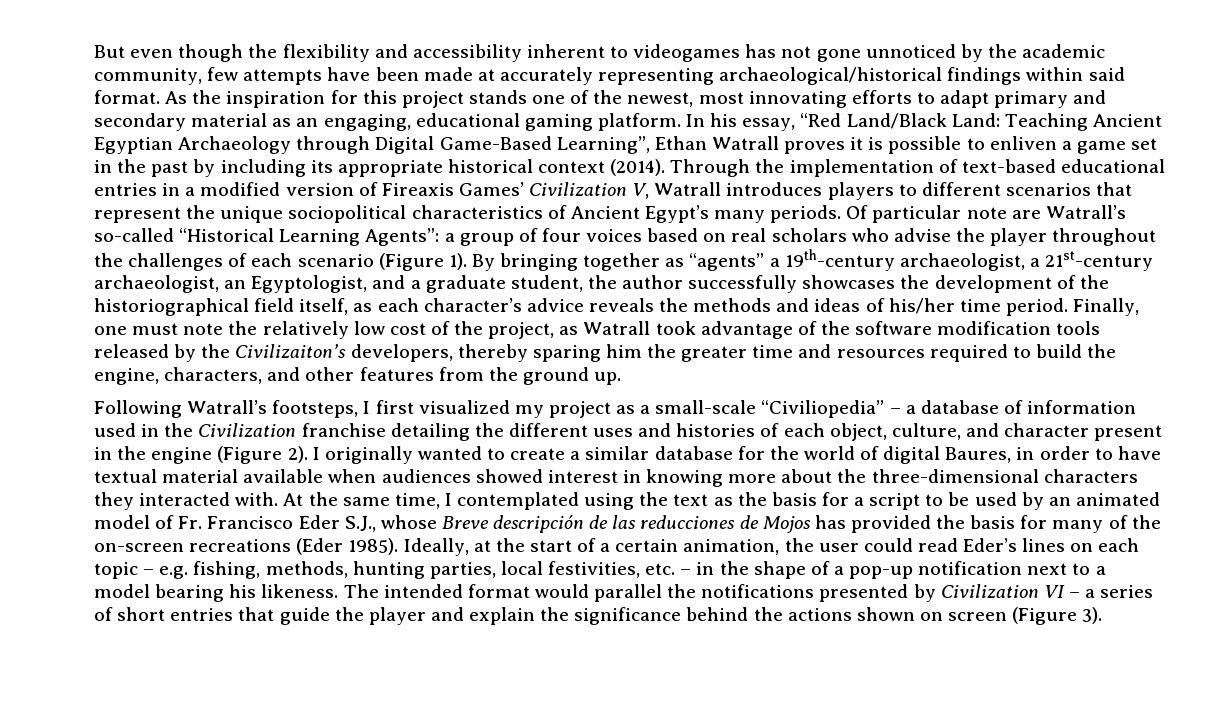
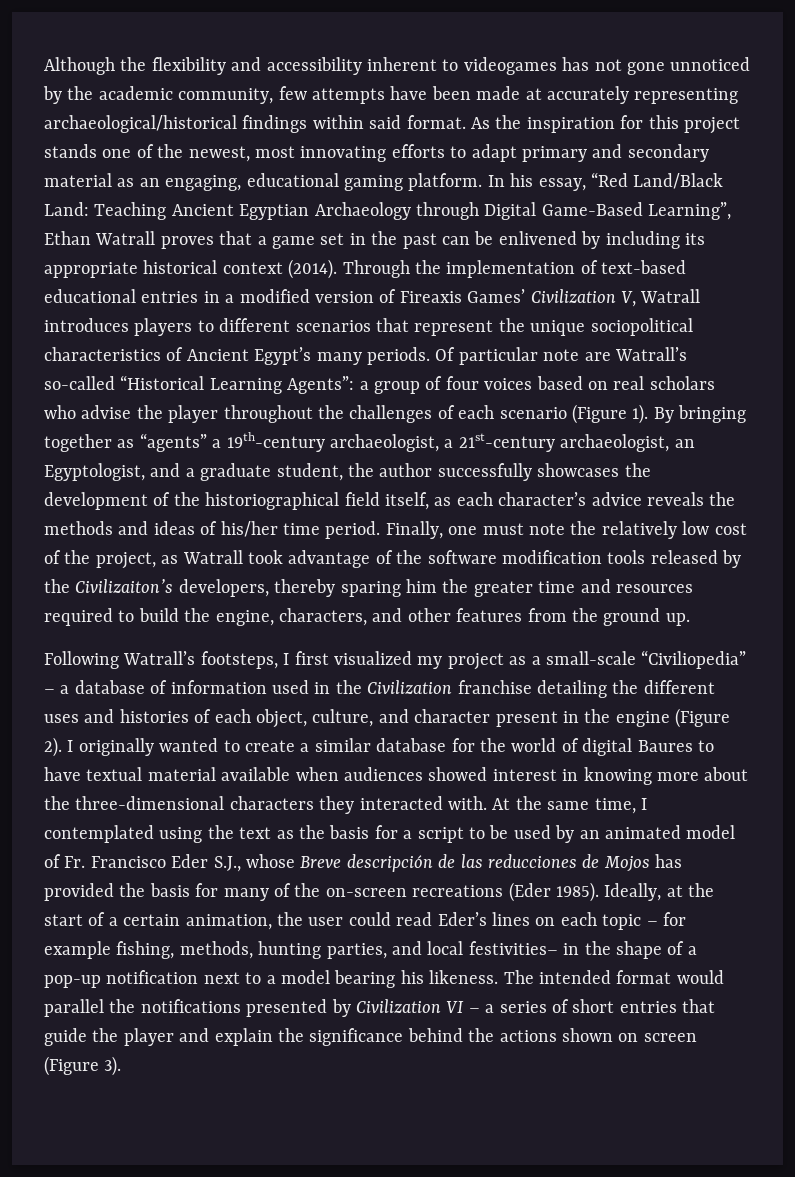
- But even though the flexibility and accessibility inherent to videogames has not gone unnoticed by the academic community, few attempts have been made at accurately representing archaeological/historical findings within said format.
+ Although the flexibility and accessibility inherent to videogames has not gone unnoticed by the academic community, few attempts have been made at accurately representing archaeological/historical findings within said format.
- In his essay, “Red Land/Black Land: Teaching Ancient Egyptian Archaeology through Digital Game-Based Learning”, Ethan Watrall proves it is possible to enliven a game set in the past by including its appropriate historical context (2014).
+ In his essay, “Red Land/Black Land: Teaching Ancient Egyptian Archaeology through Digital Game-Based Learning”, Ethan Watrall proves that a game set in the past can be enlivened by including its appropriate historical context (2014).
- I originally wanted to create a similar database for the world of digital Baures, in order to have textual material available when audiences showed interest in knowing more about the three-dimensional characters they interacted with.
+ I originally wanted to create a similar database for the world of digital Baures to have textual material available when audiences showed interest in knowing more about the three-dimensional characters they interacted with.
- Ideally, at the start of a certain animation, the user could read Eder’s lines on each topic – e.g. fishing, methods, hunting parties, local festivities, etc. – in the shape of a pop-up notification next to a model bearing his likeness.
+ Ideally, at the start of a certain animation, the user could read Eder’s lines on each topic – for example fishing, methods, hunting parties, and local festivities– in the shape of a pop-up notification next to a model bearing his likeness.

